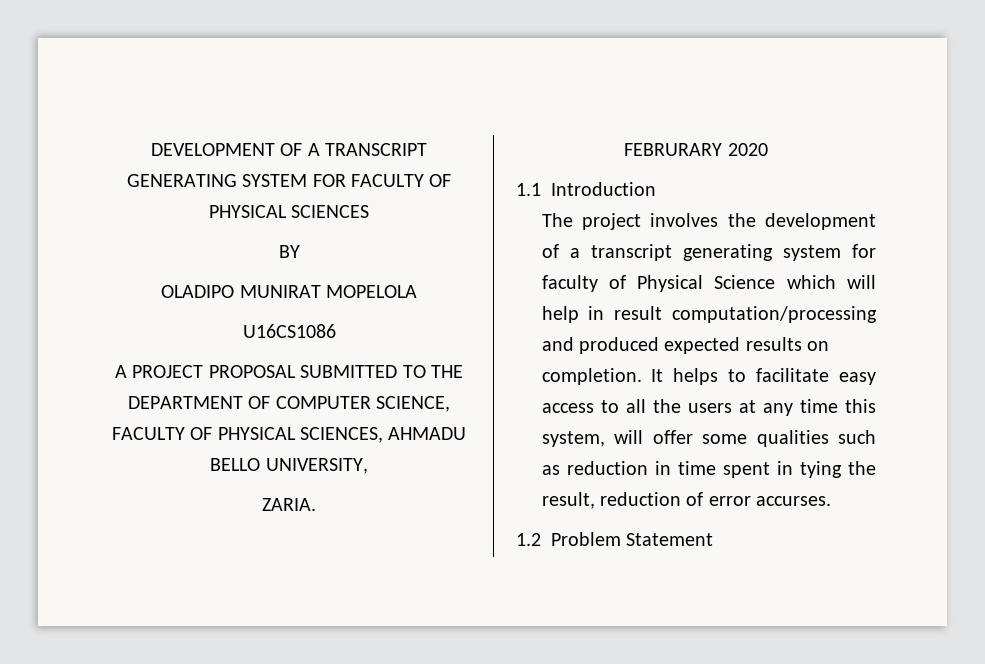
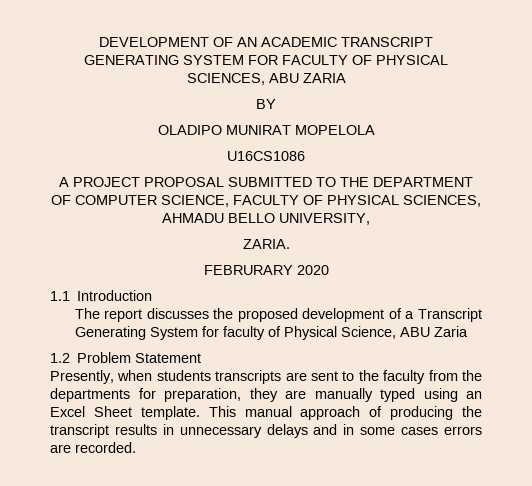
- DEVELOPMENT OF A TRANSCRIPT GENERATING SYSTEM FOR FACULTY OF PHYSICAL SCIENCES
+ DEVELOPMENT OF AN ACADEMIC TRANSCRIPT GENERATING SYSTEM FOR FACULTY OF PHYSICAL SCIENCES, ABU ZARIA
- The project involves the development of a transcript generating system for faculty of Physical Science which will help in result computation/processing and produced expected results on completion. It helps to facilitate easy access to all the users at any time this system, will offer some qualities such as reduction in time spent in tying the result, reduction of error accurses.
+ The report discusses the proposed development of a Transcript Generating System for faculty of Physical Science, ABU Zaria
  1.2 Problem Statement
+ Presently, when students transcripts are sent to the faculty from the departments for preparation, they are manually typed using an Excel Sheet template. This manual approach of producing the transcript results in unnecessary delays and in some cases errors are recorded.

